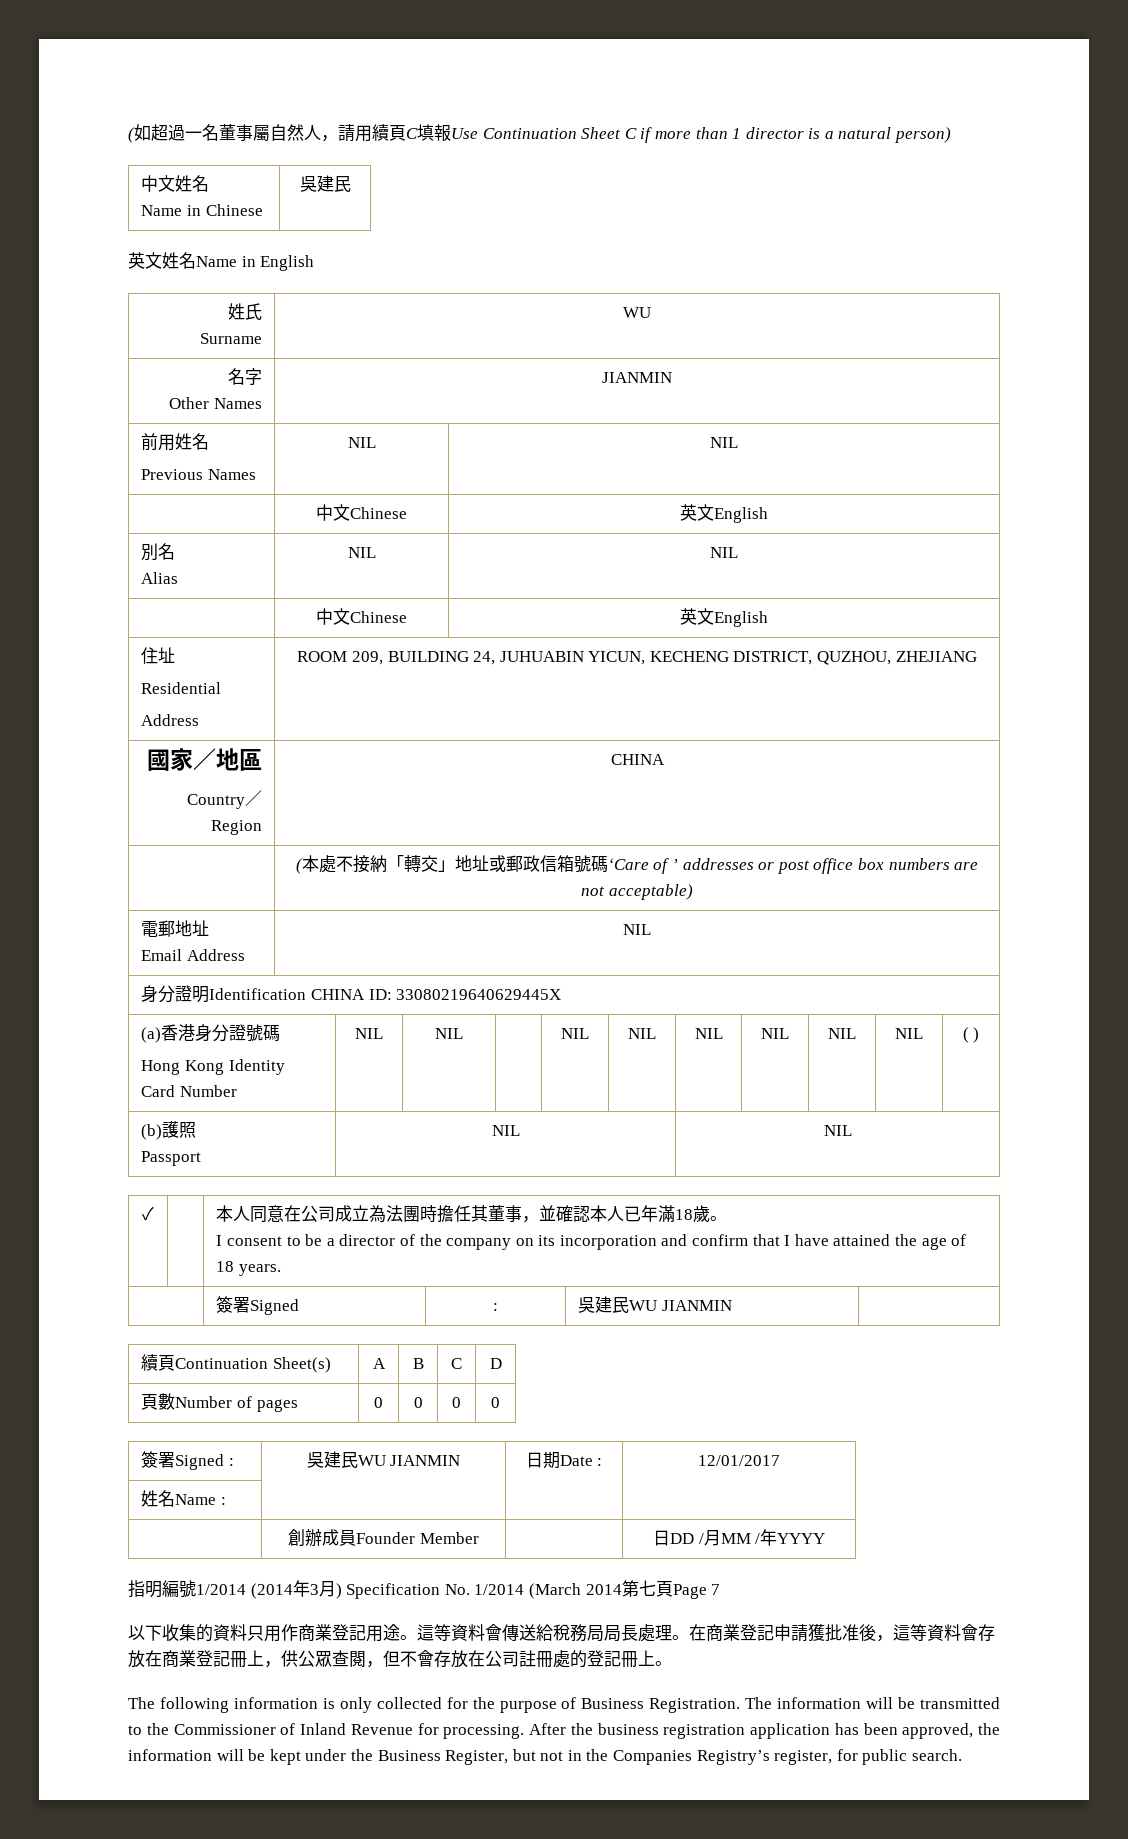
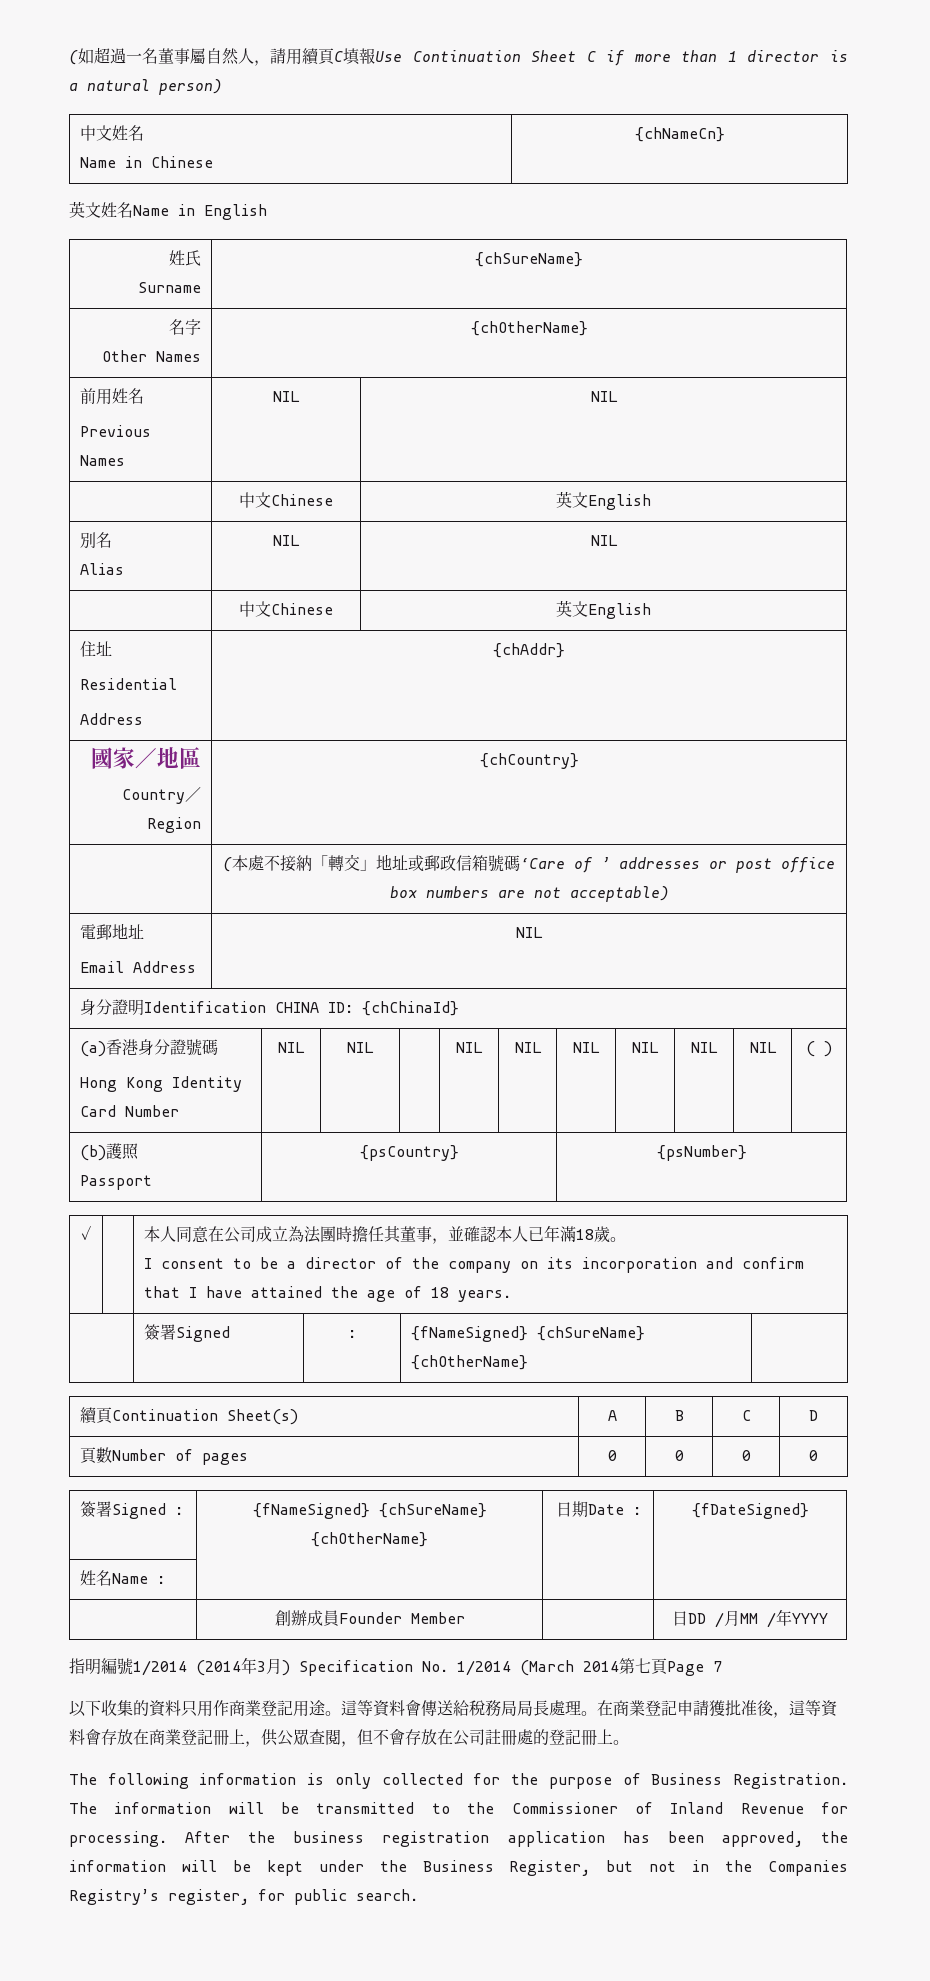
  中文姓名
- Name in Chinese | 吳建民
+ Name in Chinese | {chNameCn}
  姓氏
- Surname | WU
+ Surname | {chSureName}
  名字
- Other Names | JIANMIN
+ Other Names | {chOtherName}
  住址
  Residential
- Address | ROOM 209, BUILDING 24, JUHUABIN YICUN, KECHENG DISTRICT, QUZHOU, ZHEJIANG
+ Address | {chAddr}
  國家／地區
- Country／Region | CHINA
+ Country／Region | {chCountry}
- 身分證明Identification CHINA ID: 33080219640629445X
+ 身分證明Identification CHINA ID: {chChinaId}
  (b)護照
- Passport | NIL | NIL
+ Passport | {psCountry} | {psNumber}
- | 簽署Signed | : | 吳建民WU JIANMIN |
+ | 簽署Signed | : | {fNameSigned} {chSureName} {chOtherName} |
- 簽署Signed : | 吳建民WU JIANMIN | 日期Date : | 12/01/2017
+ 簽署Signed : | {fNameSigned} {chSureName} {chOtherName} | 日期Date : | {fDateSigned}

